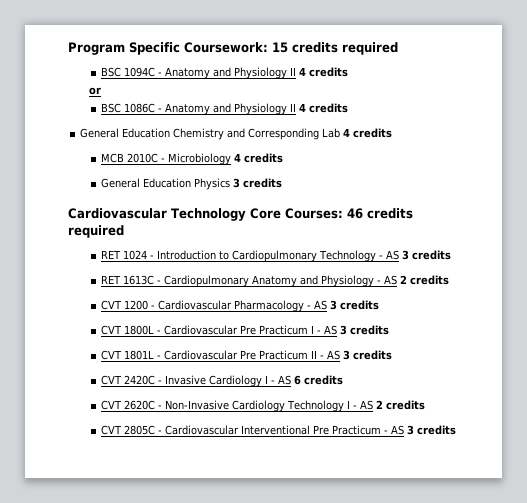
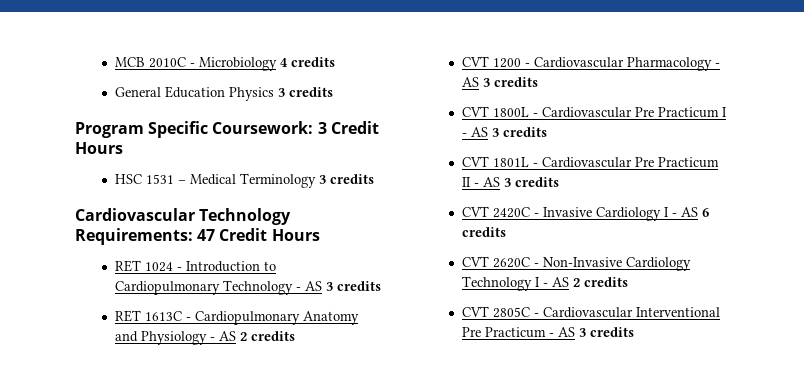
- Program Specific Coursework: 15 credits required
- BSC 1094C - Anatomy and Physiology II 4 credits
- or
- BSC 1086C - Anatomy and Physiology II 4 credits
- General Education Chemistry and Corresponding Lab 4 credits
- Cardiovascular Technology Core Courses: 46 credits required
+ Program Specific Coursework: 3 Credit Hours
+ HSC 1531 – Medical Terminology 3 credits
+ Cardiovascular Technology Requirements: 47 Credit Hours

